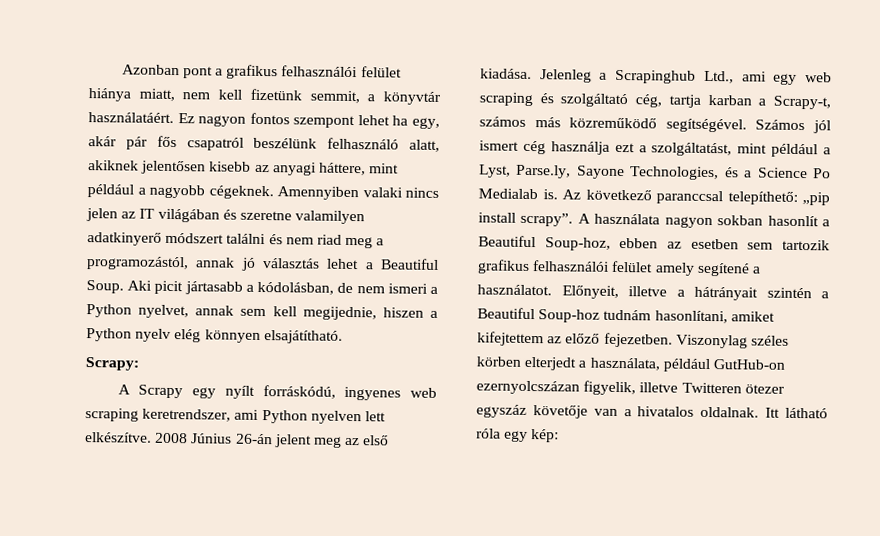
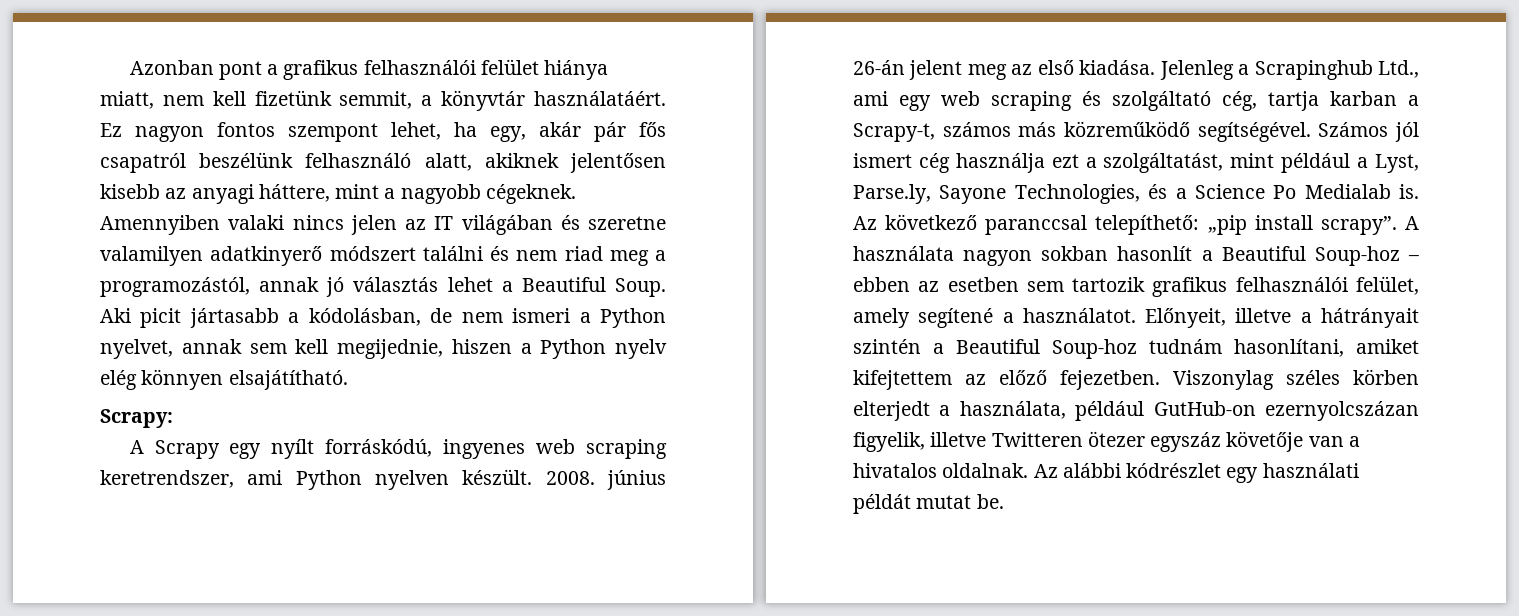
- Ez nagyon fontos szempont lehet ha egy, akár pár fős csapatról beszélünk felhasználó alatt, akiknek jelentősen kisebb az anyagi háttere, mint például a nagyobb cégeknek.
+ Ez nagyon fontos szempont lehet, ha egy, akár pár fős csapatról beszélünk felhasználó alatt, akiknek jelentősen kisebb az anyagi háttere, mint a nagyobb cégeknek.
- A Scrapy egy nyílt forráskódú, ingyenes web scraping keretrendszer, ami Python nyelven lett elkészítve. 2008 Június 26-án jelent meg az első kiadása.
+ A Scrapy egy nyílt forráskódú, ingyenes web scraping keretrendszer, ami Python nyelven készült. 2008. június 26-án jelent meg az első kiadása.
- A használata nagyon sokban hasonlít a Beautiful Soup-hoz, ebben az esetben sem tartozik grafikus felhasználói felület amely segítené a használatot.
+ A használata nagyon sokban hasonlít a Beautiful Soup-hoz – ebben az esetben sem tartozik grafikus felhasználói felület, amely segítené a használatot.
- Itt látható róla egy kép:
+ Az alábbi kódrészlet egy használati példát mutat be.

